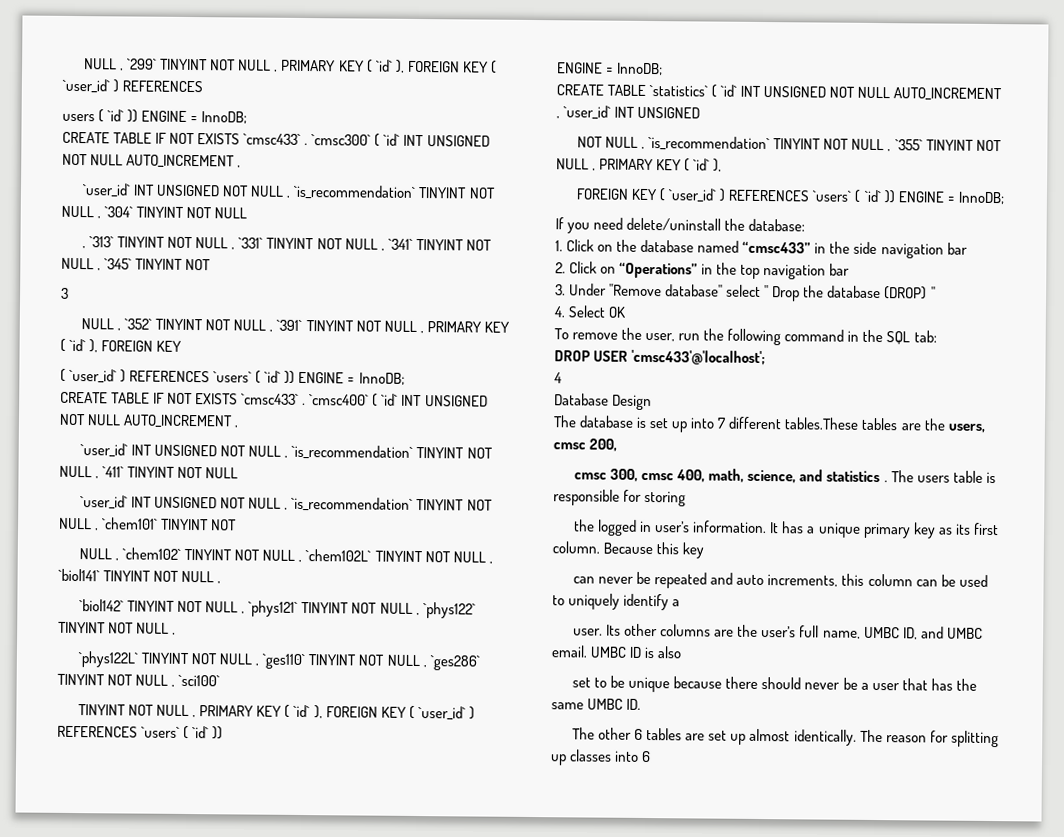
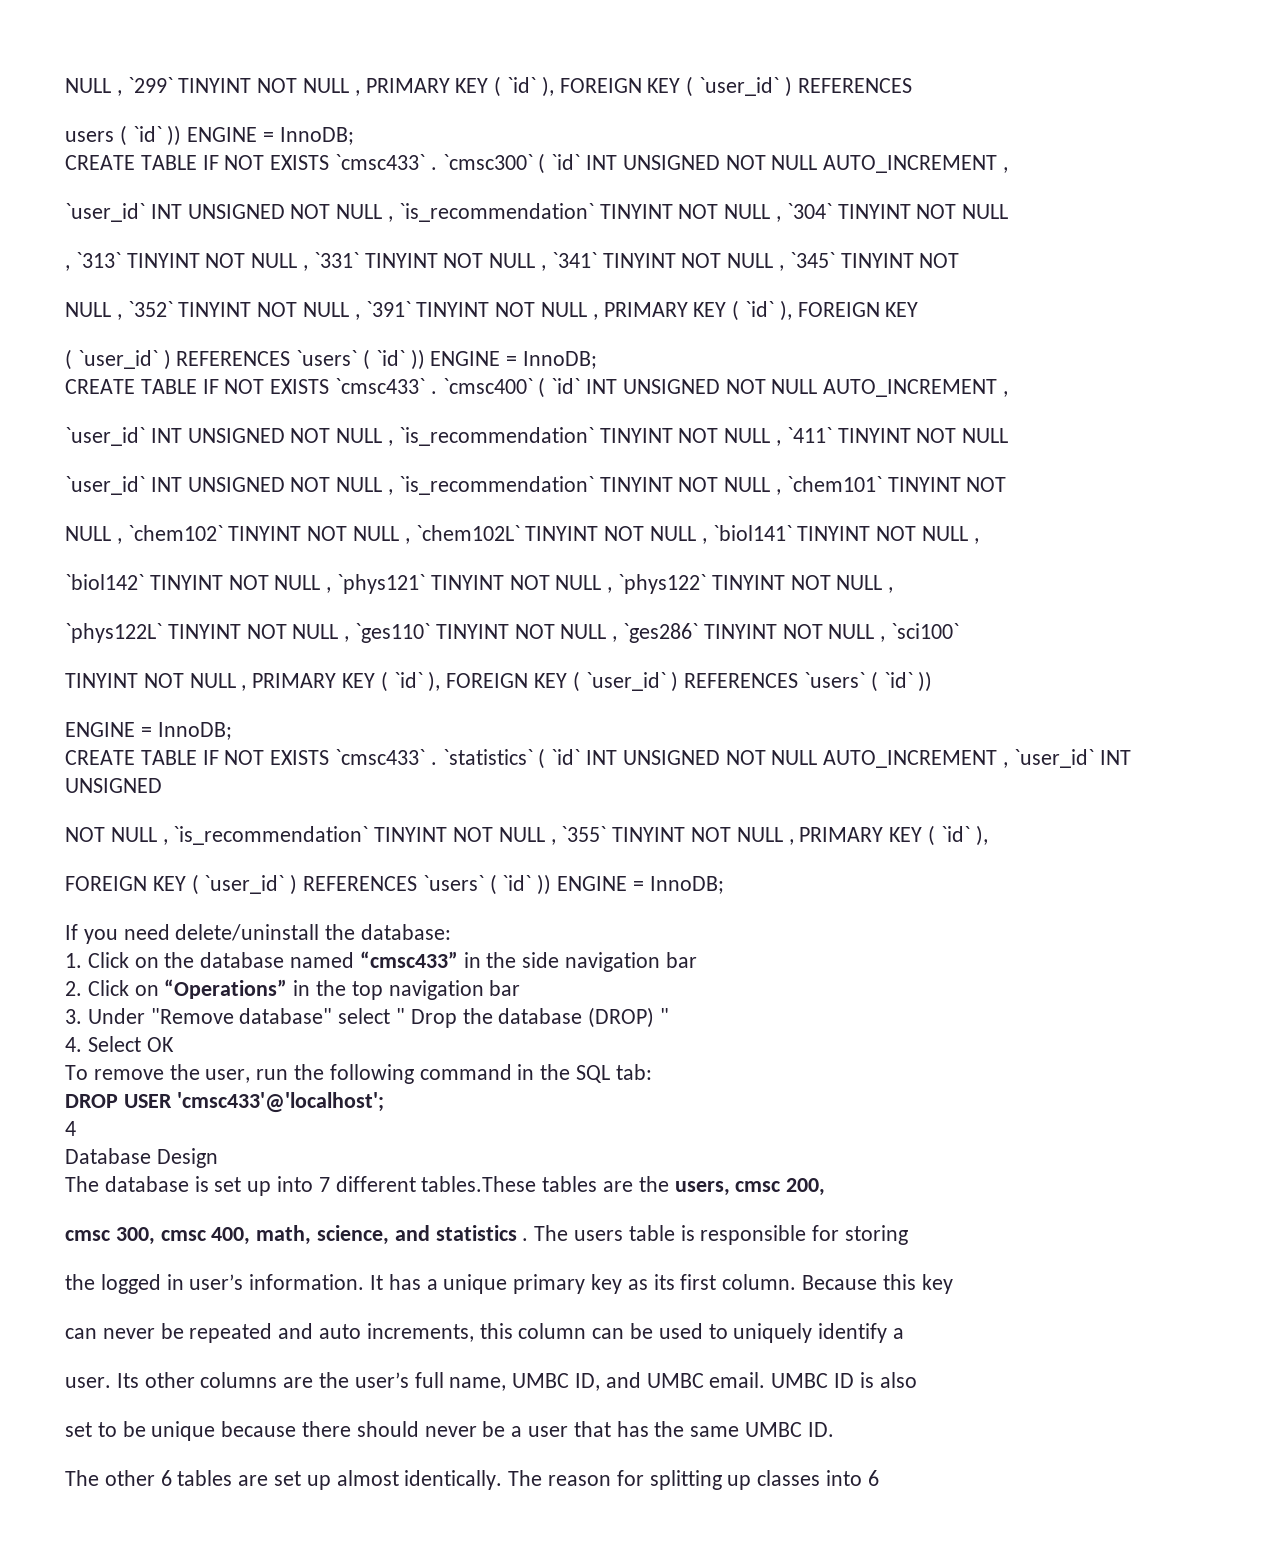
- 3
- CREATE TABLE `statistics` ( `id` INT UNSIGNED NOT NULL AUTO_INCREMENT , `user_id` INT UNSIGNED
+ CREATE TABLE IF NOT EXISTS `cmsc433` . `statistics` ( `id` INT UNSIGNED NOT NULL AUTO_INCREMENT , `user_id` INT UNSIGNED

